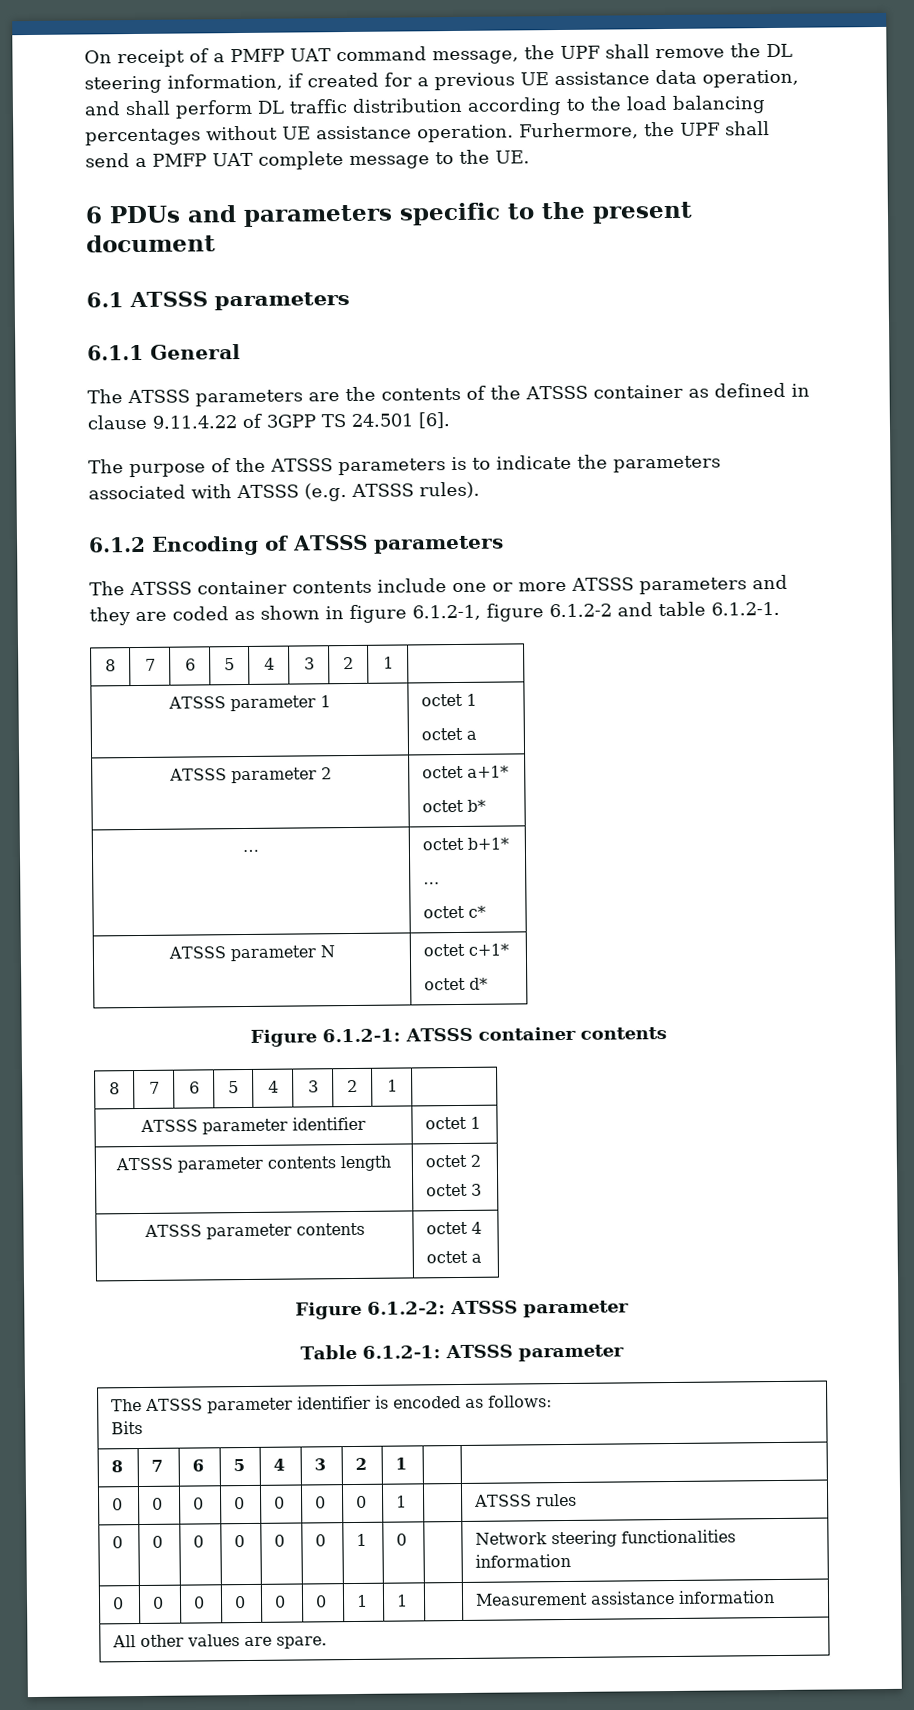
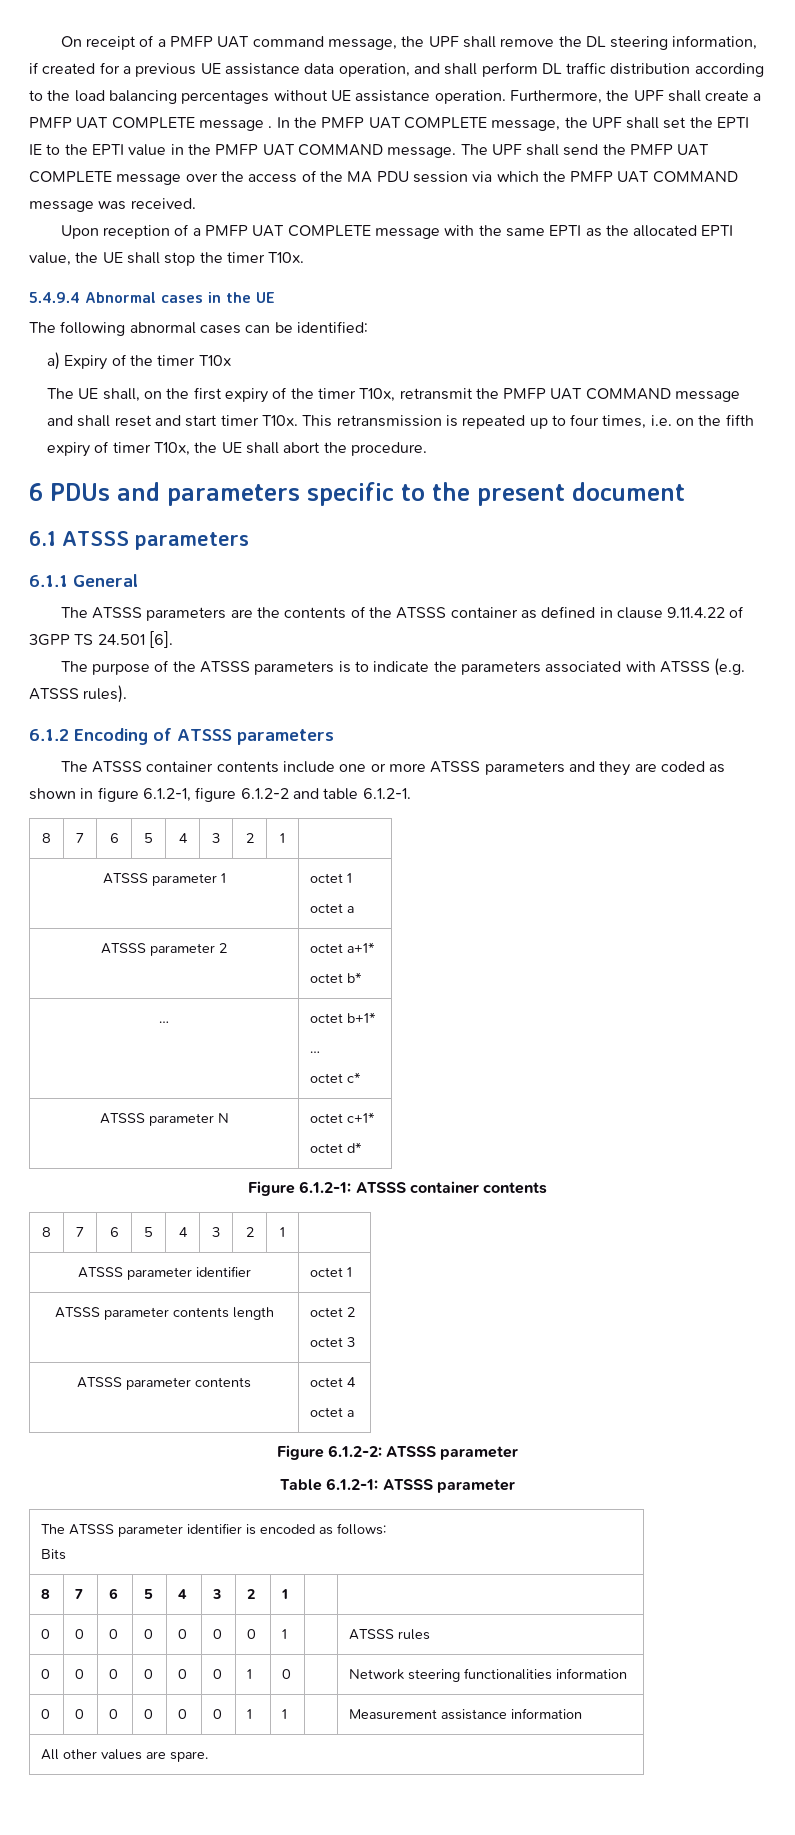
- Furhermore, the UPF shall send a PMFP UAT complete message to the UE.
+ Furthermore, the UPF shall create a PMFP UAT COMPLETE message . In the PMFP UAT COMPLETE message, the UPF shall set the EPTI IE to the EPTI value in the PMFP UAT COMMAND message. The UPF shall send the PMFP UAT COMPLETE message over the access of the MA PDU session via which the PMFP UAT COMMAND message was received.
+ Upon reception of a PMFP UAT COMPLETE message with the same EPTI as the allocated EPTI value, the UE shall stop the timer T10x.
+ 5.4.9.4 Abnormal cases in the UE
+ The following abnormal cases can be identified:
+ a) Expiry of the timer T10x
+ The UE shall, on the first expiry of the timer T10x, retransmit the PMFP UAT COMMAND message and shall reset and start timer T10x. This retransmission is repeated up to four times, i.e. on the fifth expiry of timer T10x, the UE shall abort the procedure.

